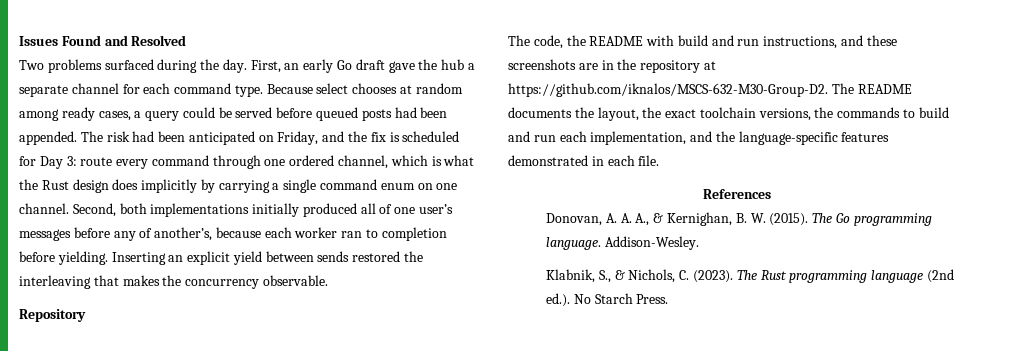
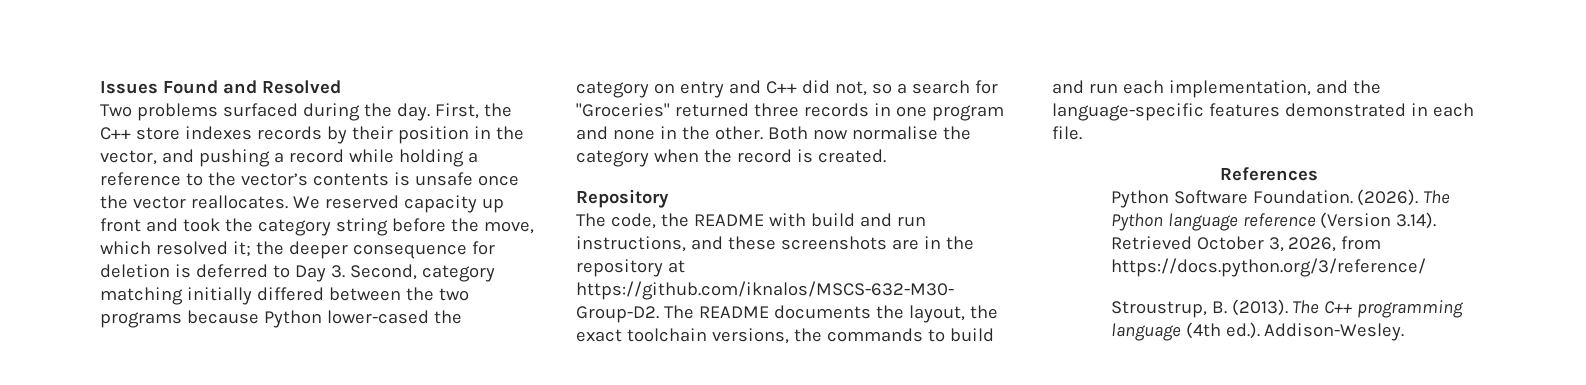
- First, an early Go draft gave the hub a separate channel for each command type. Because select chooses at random among ready cases, a query could be served before queued posts had been appended. The risk had been anticipated on Friday, and the fix is scheduled for Day 3: route every command through one ordered channel, which is what the Rust design does implicitly by carrying a single command enum on one channel. Second, both implementations initially produced all of one user’s messages before any of another’s, because each worker ran to completion before yielding. Inserting an explicit yield between sends restored the interleaving that makes the concurrency observable.
+ First, the C++ store indexes records by their position in the vector, and pushing a record while holding a reference to the vector’s contents is unsafe once the vector reallocates. We reserved capacity up front and took the category string before the move, which resolved it; the deeper consequence for deletion is deferred to Day 3. Second, category matching initially differed between the two programs because Python lower-cased the category on entry and C++ did not, so a search for "Groceries" returned three records in one program and none in the other. Both now normalise the category when the record is created.
- Donovan, A. A. A., & Kernighan, B. W. (2015). The Go programming language. Addison-Wesley.
- Klabnik, S., & Nichols, C. (2023). The Rust programming language (2nd ed.). No Starch Press.
+ Python Software Foundation. (2026). The Python language reference (Version 3.14). Retrieved October 3, 2026, from https://docs.python.org/3/reference/
+ Stroustrup, B. (2013). The C++ programming language (4th ed.). Addison-Wesley.

